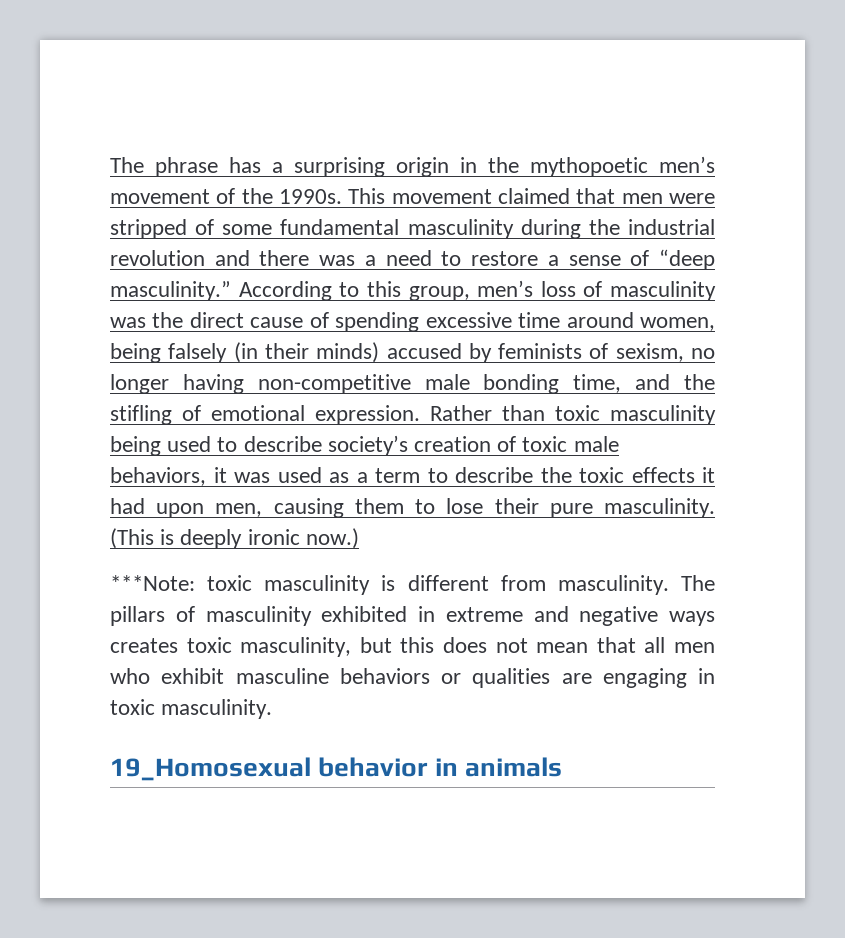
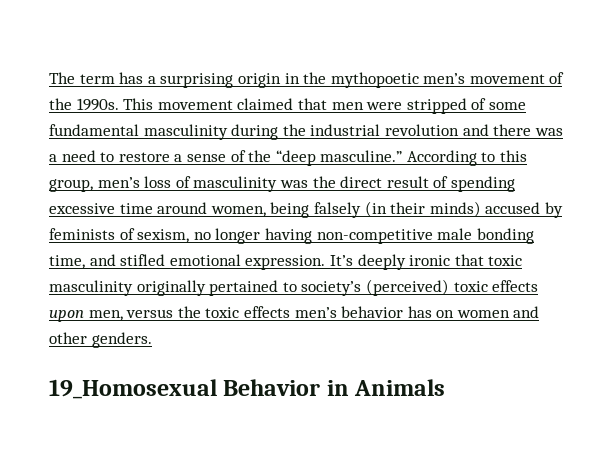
- The phrase has a surprising origin in the mythopoetic men’s movement of the 1990s.
+ The term has a surprising origin in the mythopoetic men’s movement of the 1990s.
- This movement claimed that men were stripped of some fundamental masculinity during the industrial revolution and there was a need to restore a sense of “deep masculinity.”
+ This movement claimed that men were stripped of some fundamental masculinity during the industrial revolution and there was a need to restore a sense of the “deep masculine.”
- According to this group, men’s loss of masculinity was the direct cause of spending excessive time around women, being falsely (in their minds) accused by feminists of sexism, no longer having non-competitive male bonding time, and the stifling of emotional expression. Rather than toxic masculinity being used to describe society’s creation of toxic male behaviors, it was used as a term to describe the toxic effects it had upon men, causing them to lose their pure masculinity. (This is deeply ironic now.)
- ***Note: toxic masculinity is different from masculinity. The pillars of masculinity exhibited in extreme and negative ways creates toxic masculinity, but this does not mean that all men who exhibit masculine behaviors or qualities are engaging in toxic masculinity.
- 19_Homosexual behavior in animals
+ According to this group, men’s loss of masculinity was the direct result of spending excessive time around women, being falsely (in their minds) accused by feminists of sexism, no longer having non-competitive male bonding time, and stifled emotional expression. It’s deeply ironic that toxic masculinity originally pertained to society’s (perceived) toxic effects upon men, versus the toxic effects men’s behavior has on women and other genders.
+ 19_Homosexual Behavior in Animals

